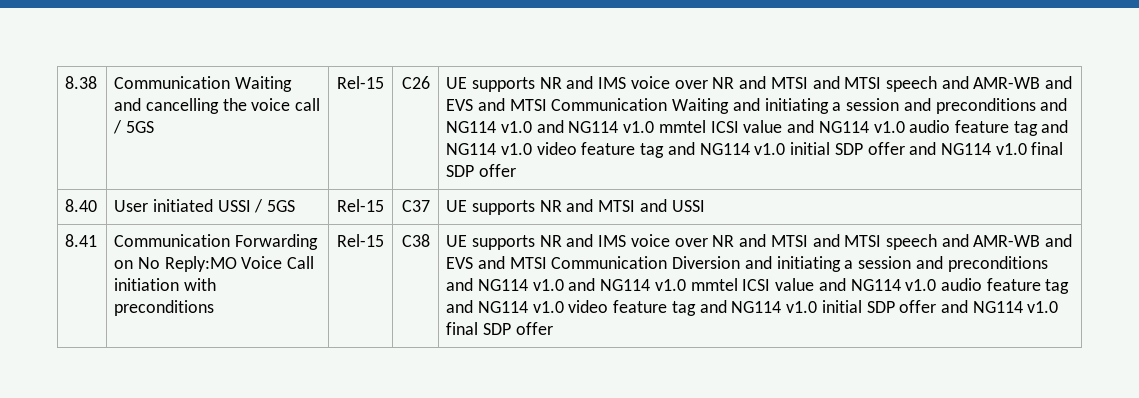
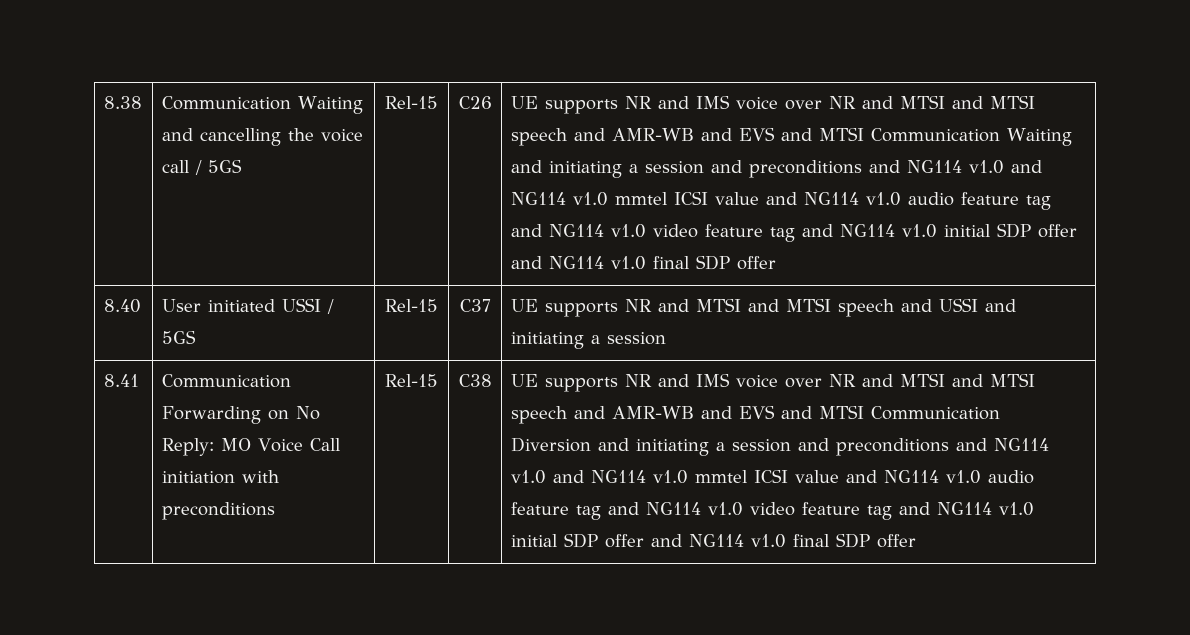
- 8.40 | User initiated USSI / 5GS | Rel-15 | C37 | UE supports NR and MTSI and USSI
+ 8.40 | User initiated USSI / 5GS | Rel-15 | C37 | UE supports NR and MTSI and MTSI speech and USSI and initiating a session
- Communication Forwarding on No Reply:MO Voice Call initiation with preconditions
+ Communication Forwarding on No Reply: MO Voice Call initiation with preconditions

